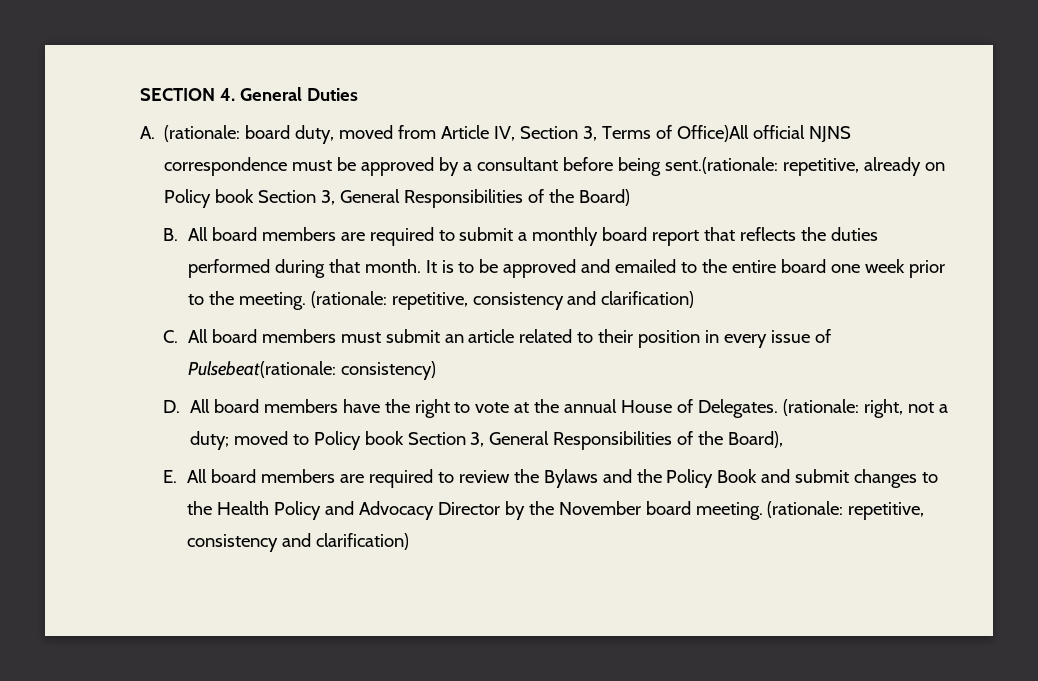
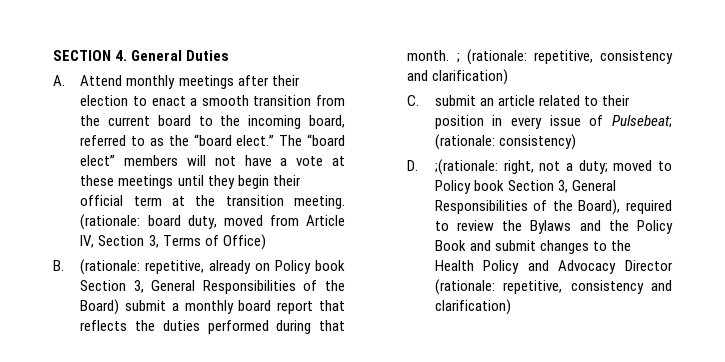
- A. (rationale: board duty, moved from Article IV, Section 3, Terms of Office)All official NJNS correspondence must be approved by a consultant before being sent.(rationale: repetitive, already on Policy book Section 3, General Responsibilities of the Board)
- B. All board members are required to submit a monthly board report that reflects the duties performed during that month. It is to be approved and emailed to the entire board one week prior to the meeting. (rationale: repetitive, consistency and clarification)
+ A. Attend monthly meetings after their election to enact a smooth transition from the current board to the incoming board, referred to as the “board elect.” The “board elect” members will not have a vote at these meetings until they begin their official term at the transition meeting. (rationale: board duty, moved from Article IV, Section 3, Terms of Office)
+ B. (rationale: repetitive, already on Policy book Section 3, General Responsibilities of the Board) submit a monthly board report that reflects the duties performed during that month. ; (rationale: repetitive, consistency and clarification)
- C. All board members must submit an article related to their position in every issue of Pulsebeat(rationale: consistency)
+ C. submit an article related to their position in every issue of Pulsebeat; (rationale: consistency)
- D. All board members have the right to vote at the annual House of Delegates. (rationale: right, not a duty; moved to Policy book Section 3, General Responsibilities of the Board),
- E. All board members are required to review the Bylaws and the Policy Book and submit changes to the Health Policy and Advocacy Director by the November board meeting. (rationale: repetitive, consistency and clarification)
+ D. ;(rationale: right, not a duty; moved to Policy book Section 3, General Responsibilities of the Board), required to review the Bylaws and the Policy Book and submit changes to the Health Policy and Advocacy Director (rationale: repetitive, consistency and clarification)

